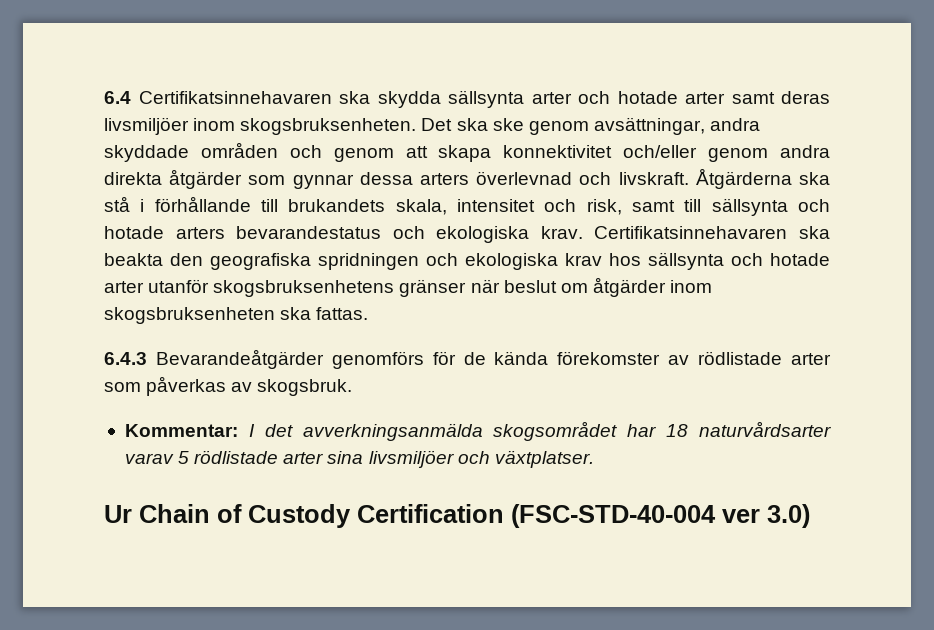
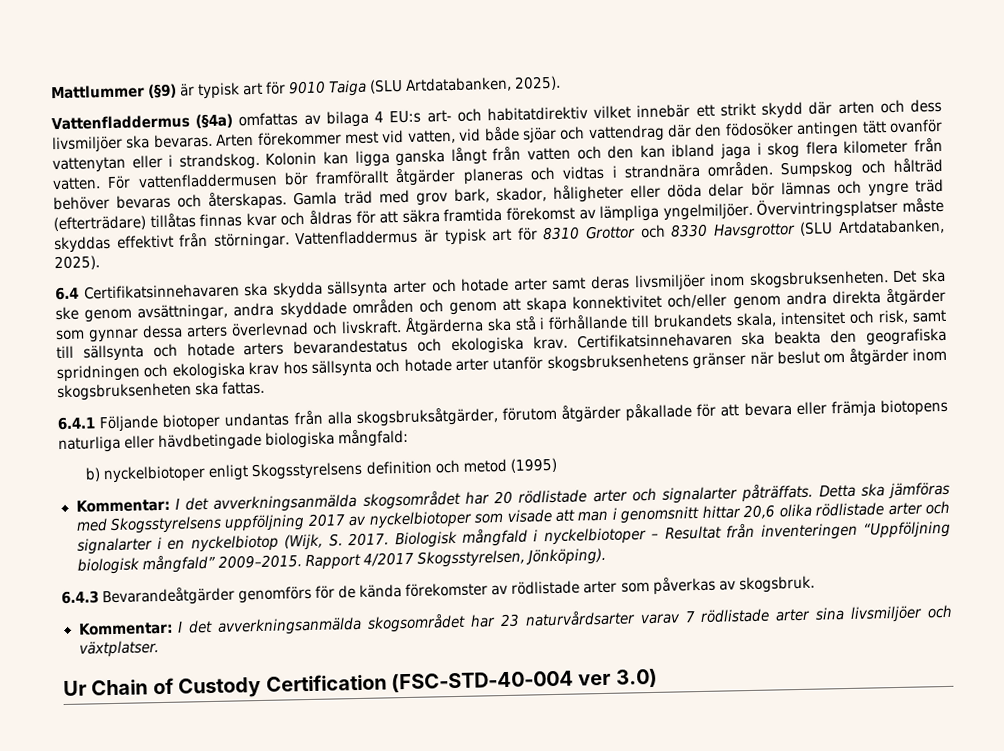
+ Mattlummer (§9) är typisk art för 9010 Taiga (SLU Artdatabanken, 2025).
+ Vattenfladdermus (§4a) omfattas av bilaga 4 EU:s art- och habitatdirektiv vilket innebär ett strikt skydd där arten och dess livsmiljöer ska bevaras. Arten förekommer mest vid vatten, vid både sjöar och vattendrag där den födosöker antingen tätt ovanför vattenytan eller i strandskog. Kolonin kan ligga ganska långt från vatten och den kan ibland jaga i skog flera kilometer från vatten. För vattenfladdermusen bör framförallt åtgärder planeras och vidtas i strandnära områden. Sumpskog och hålträd behöver bevaras och återskapas. Gamla träd med grov bark, skador, håligheter eller döda delar bör lämnas och yngre träd (efterträdare) tillåtas finnas kvar och åldras för att säkra framtida förekomst av lämpliga yngelmiljöer. Övervintringsplatser måste skyddas effektivt från störningar. Vattenfladdermus är typisk art för 8310 Grottor och 8330 Havsgrottor (SLU Artdatabanken, 2025).
+ 6.4.1 Följande biotoper undantas från alla skogsbruksåtgärder, förutom åtgärder påkallade för att bevara eller främja biotopens naturliga eller hävdbetingade biologiska mångfald:
+ b) nyckelbiotoper enligt Skogsstyrelsens definition och metod (1995)
+ Kommentar: I det avverkningsanmälda skogsområdet har 20 rödlistade arter och signalarter påträffats. Detta ska jämföras med Skogsstyrelsens uppföljning 2017 av nyckelbiotoper som visade att man i genomsnitt hittar 20,6 olika rödlistade arter och signalarter i en nyckelbiotop (Wijk, S. 2017. Biologisk mångfald i nyckelbiotoper – Resultat från inventeringen “Uppföljning biologisk mångfald” 2009–2015. Rapport 4/2017 Skogsstyrelsen, Jönköping).
- Kommentar: I det avverkningsanmälda skogsområdet har 18 naturvårdsarter varav 5 rödlistade arter sina livsmiljöer och växtplatser.
+ Kommentar: I det avverkningsanmälda skogsområdet har 23 naturvårdsarter varav 7 rödlistade arter sina livsmiljöer och växtplatser.

